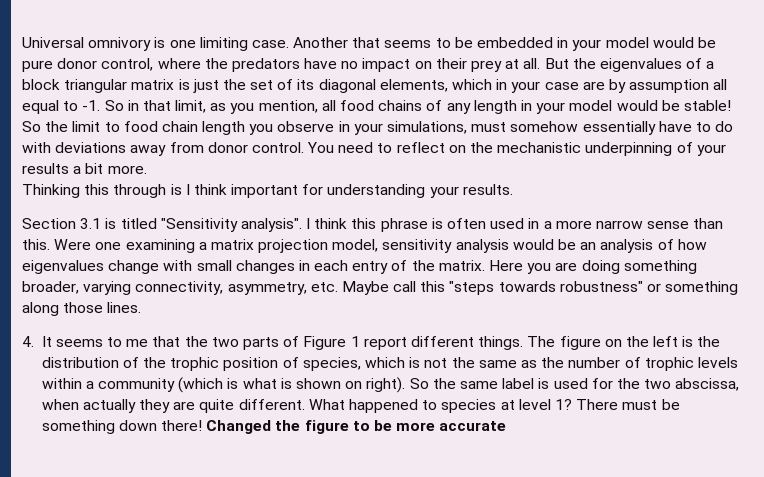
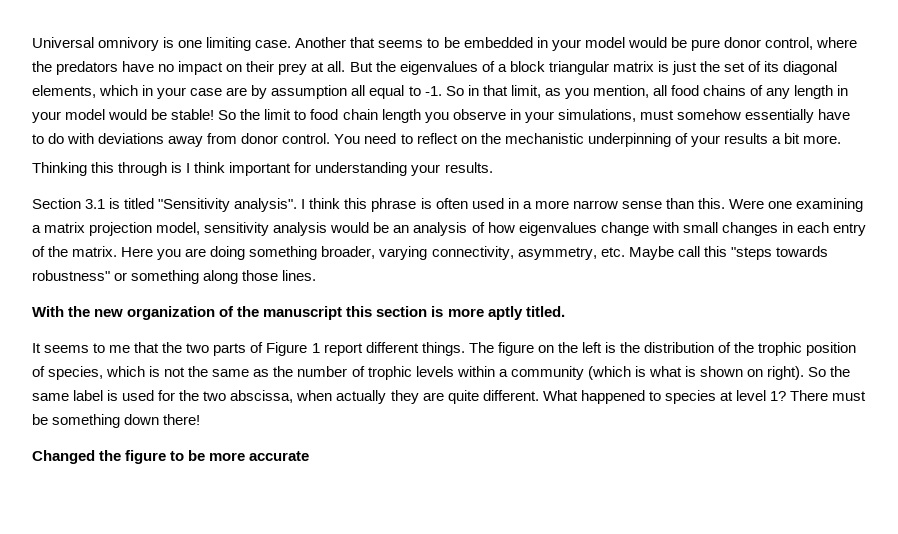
- 4. It seems to me that the two parts of Figure 1 report different things.
+ With the new organization of the manuscript this section is more aptly titled.
+ It seems to me that the two parts of Figure 1 report different things.
- There must be something down there! Changed the figure to be more accurate
+ There must be something down there!
+ Changed the figure to be more accurate

